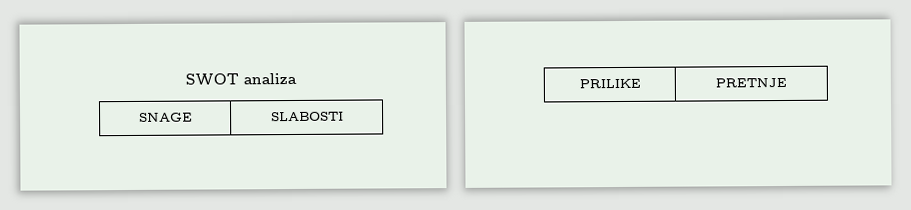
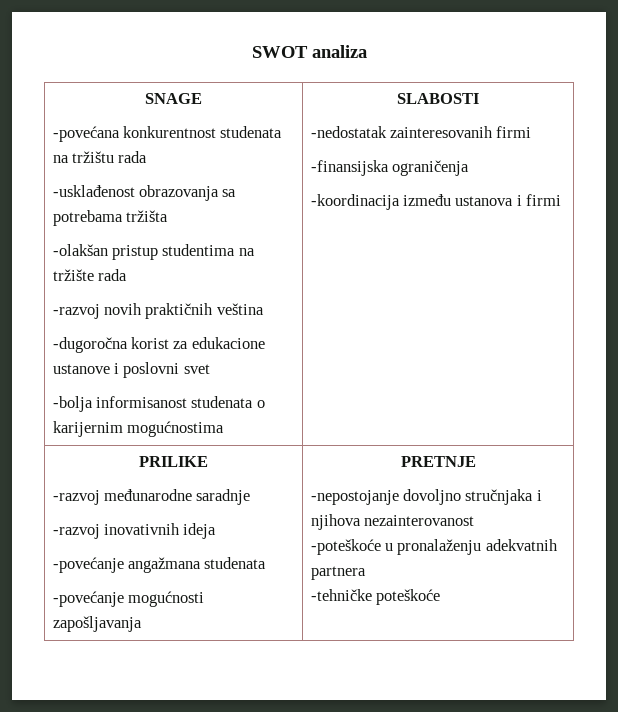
- SLABOSTI
- PRILIKE | PRETNJE
+ -povećana konkurentnost studenata na tržištu rada
+ -usklađenost obrazovanja sa potrebama tržišta
+ -olakšan pristup studentima na tržište rada
+ -razvoj novih praktičnih veština
+ -dugoročna korist za edukacione ustanove i poslovni svet
+ -bolja informisanost studenata o karijernim mogućnostima | SLABOSTI
+ -nedostatak zainteresovanih firmi
+ -finansijska ograničenja
+ -koordinacija između ustanova i firmi
+ PRILIKE
+ -razvoj međunarodne saradnje
+ -razvoj inovativnih ideja
+ -povećanje angažmana studenata
+ -povećanje mogućnosti zapošljavanja | PRETNJE
+ -nepostojanje dovoljno stručnjaka i njihova nezainterovanost
+ -poteškoće u pronalaženju adekvatnih partnera
+ -tehničke poteškoće

